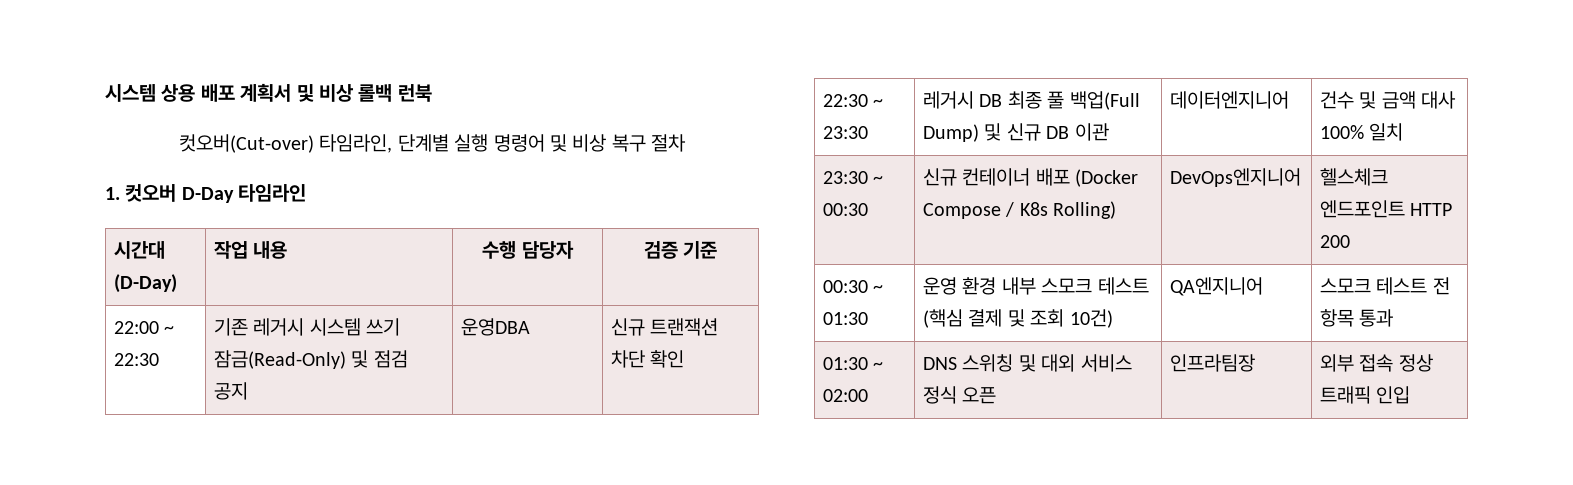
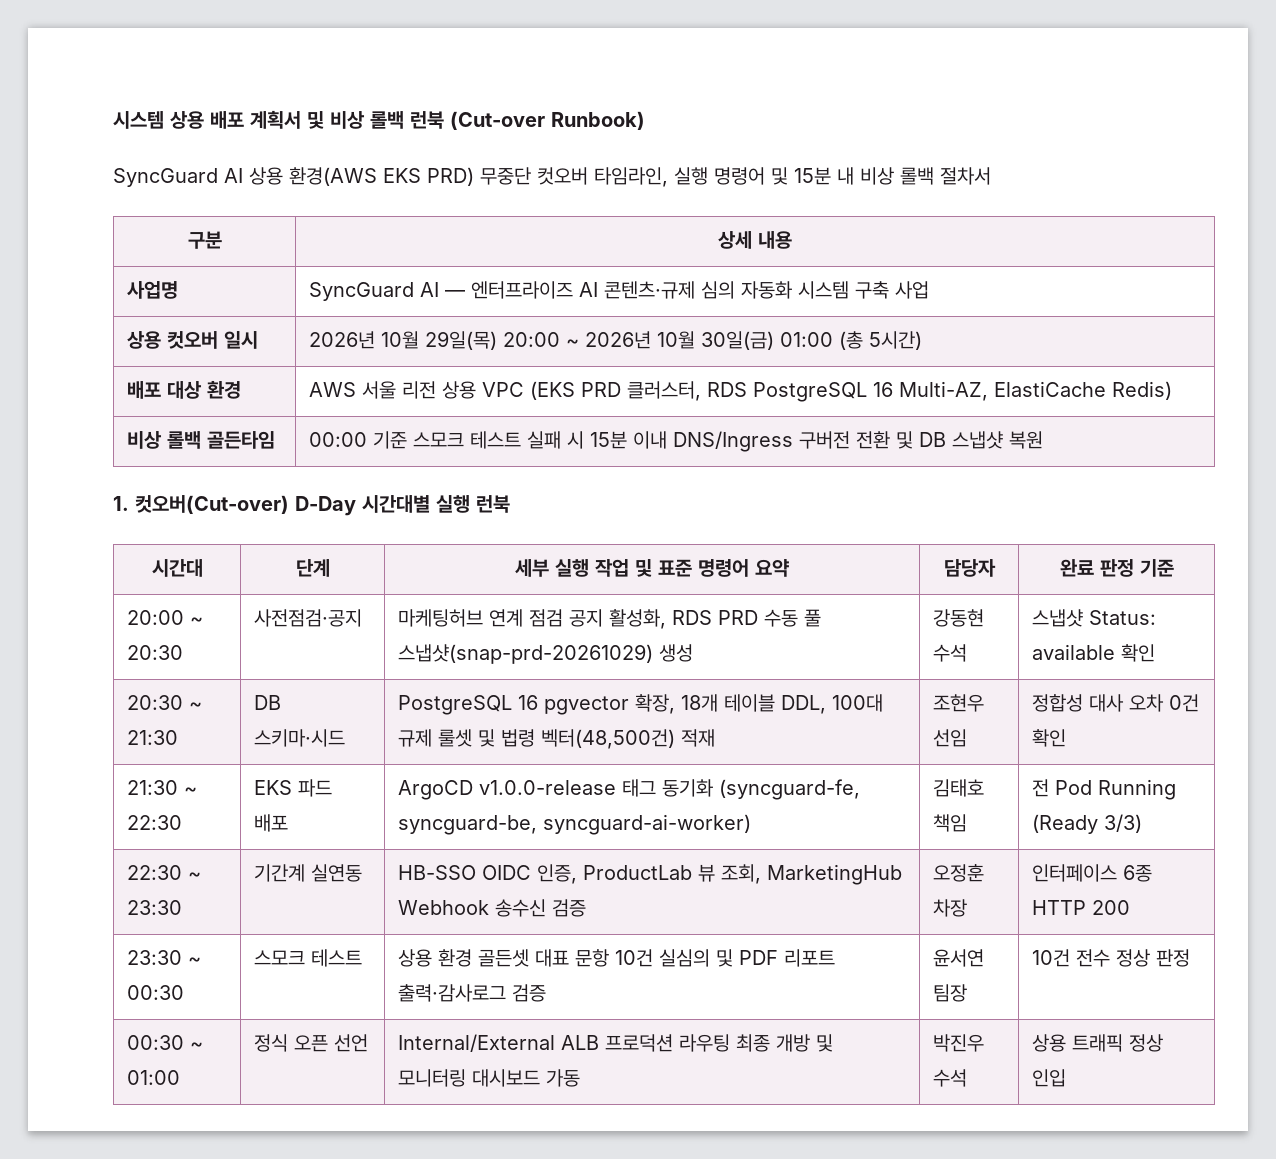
- 시스템 상용 배포 계획서 및 비상 롤백 런북
- 컷오버(Cut-over) 타임라인, 단계별 실행 명령어 및 비상 복구 절차
- 1. 컷오버 D-Day 타임라인
- 시간대 (D-Day) | 작업 내용 | 수행 담당자 | 검증 기준
+ 시스템 상용 배포 계획서 및 비상 롤백 런북 (Cut-over Runbook)
+ SyncGuard AI 상용 환경(AWS EKS PRD) 무중단 컷오버 타임라인, 실행 명령어 및 15분 내 비상 롤백 절차서
+ 구분 | 상세 내용
+ 사업명 | SyncGuard AI — 엔터프라이즈 AI 콘텐츠·규제 심의 자동화 시스템 구축 사업
+ 상용 컷오버 일시 | 2026년 10월 29일(목) 20:00 ~ 2026년 10월 30일(금) 01:00 (총 5시간)
+ 배포 대상 환경 | AWS 서울 리전 상용 VPC (EKS PRD 클러스터, RDS PostgreSQL 16 Multi-AZ, ElastiCache Redis)
+ 비상 롤백 골든타임 | 00:00 기준 스모크 테스트 실패 시 15분 이내 DNS/Ingress 구버전 전환 및 DB 스냅샷 복원
+ 1. 컷오버(Cut-over) D-Day 시간대별 실행 런북
+ 시간대 | 단계 | 세부 실행 작업 및 표준 명령어 요약 | 담당자 | 완료 판정 기준
- 22:00 ~ 22:30 | 기존 레거시 시스템 쓰기 잠금(Read-Only) 및 점검 공지 | 운영DBA | 신규 트랜잭션 차단 확인
- 22:30 ~ 23:30 | 레거시 DB 최종 풀 백업(Full Dump) 및 신규 DB 이관 | 데이터엔지니어 | 건수 및 금액 대사 100% 일치
- 23:30 ~ 00:30 | 신규 컨테이너 배포 (Docker Compose / K8s Rolling) | DevOps엔지니어 | 헬스체크 엔드포인트 HTTP 200
- 00:30 ~ 01:30 | 운영 환경 내부 스모크 테스트 (핵심 결제 및 조회 10건) | QA엔지니어 | 스모크 테스트 전 항목 통과
- 01:30 ~ 02:00 | DNS 스위칭 및 대외 서비스 정식 오픈 | 인프라팀장 | 외부 접속 정상 트래픽 인입
+ 20:00 ~ 20:30 | 사전점검·공지 | 마케팅허브 연계 점검 공지 활성화, RDS PRD 수동 풀 스냅샷(snap-prd-20261029) 생성 | 강동현 수석 | 스냅샷 Status: available 확인
+ 20:30 ~ 21:30 | DB 스키마·시드 | PostgreSQL 16 pgvector 확장, 18개 테이블 DDL, 100대 규제 룰셋 및 법령 벡터(48,500건) 적재 | 조현우 선임 | 정합성 대사 오차 0건 확인
+ 21:30 ~ 22:30 | EKS 파드 배포 | ArgoCD v1.0.0-release 태그 동기화 (syncguard-fe, syncguard-be, syncguard-ai-worker) | 김태호 책임 | 전 Pod Running (Ready 3/3)
+ 22:30 ~ 23:30 | 기간계 실연동 | HB-SSO OIDC 인증, ProductLab 뷰 조회, MarketingHub Webhook 송수신 검증 | 오정훈 차장 | 인터페이스 6종 HTTP 200
+ 23:30 ~ 00:30 | 스모크 테스트 | 상용 환경 골든셋 대표 문항 10건 실심의 및 PDF 리포트 출력·감사로그 검증 | 윤서연 팀장 | 10건 전수 정상 판정
+ 00:30 ~ 01:00 | 정식 오픈 선언 | Internal/External ALB 프로덕션 라우팅 최종 개방 및 모니터링 대시보드 가동 | 박진우 수석 | 상용 트래픽 정상 인입

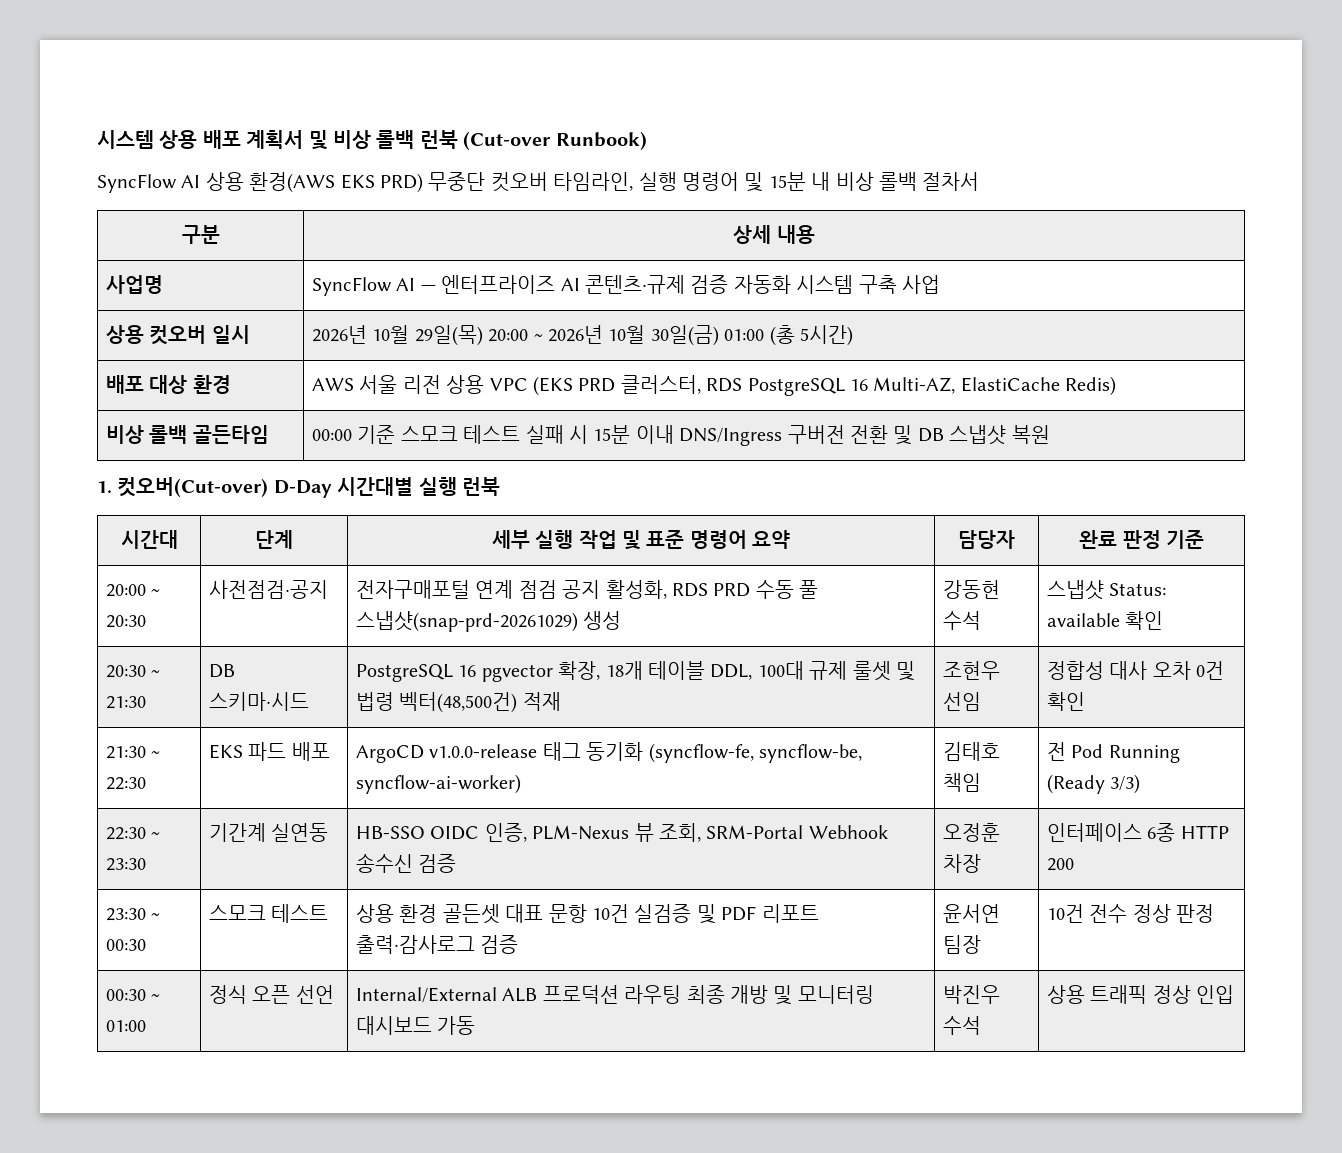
- SyncGuard AI 상용 환경(AWS EKS PRD) 무중단 컷오버 타임라인, 실행 명령어 및 15분 내 비상 롤백 절차서
+ SyncFlow AI 상용 환경(AWS EKS PRD) 무중단 컷오버 타임라인, 실행 명령어 및 15분 내 비상 롤백 절차서
- 사업명 | SyncGuard AI — 엔터프라이즈 AI 콘텐츠·규제 심의 자동화 시스템 구축 사업
+ 사업명 | SyncFlow AI — 엔터프라이즈 AI 콘텐츠·규제 검증 자동화 시스템 구축 사업
- 20:00 ~ 20:30 | 사전점검·공지 | 마케팅허브 연계 점검 공지 활성화, RDS PRD 수동 풀 스냅샷(snap-prd-20261029) 생성 | 강동현 수석 | 스냅샷 Status: available 확인
+ 20:00 ~ 20:30 | 사전점검·공지 | 전자구매포털 연계 점검 공지 활성화, RDS PRD 수동 풀 스냅샷(snap-prd-20261029) 생성 | 강동현 수석 | 스냅샷 Status: available 확인
- 21:30 ~ 22:30 | EKS 파드 배포 | ArgoCD v1.0.0-release 태그 동기화 (syncguard-fe, syncguard-be, syncguard-ai-worker) | 김태호 책임 | 전 Pod Running (Ready 3/3)
+ 21:30 ~ 22:30 | EKS 파드 배포 | ArgoCD v1.0.0-release 태그 동기화 (syncflow-fe, syncflow-be, syncflow-ai-worker) | 김태호 책임 | 전 Pod Running (Ready 3/3)
- 22:30 ~ 23:30 | 기간계 실연동 | HB-SSO OIDC 인증, ProductLab 뷰 조회, MarketingHub Webhook 송수신 검증 | 오정훈 차장 | 인터페이스 6종 HTTP 200
+ 22:30 ~ 23:30 | 기간계 실연동 | HB-SSO OIDC 인증, PLM-Nexus 뷰 조회, SRM-Portal Webhook 송수신 검증 | 오정훈 차장 | 인터페이스 6종 HTTP 200
- 23:30 ~ 00:30 | 스모크 테스트 | 상용 환경 골든셋 대표 문항 10건 실심의 및 PDF 리포트 출력·감사로그 검증 | 윤서연 팀장 | 10건 전수 정상 판정
+ 23:30 ~ 00:30 | 스모크 테스트 | 상용 환경 골든셋 대표 문항 10건 실검증 및 PDF 리포트 출력·감사로그 검증 | 윤서연 팀장 | 10건 전수 정상 판정

